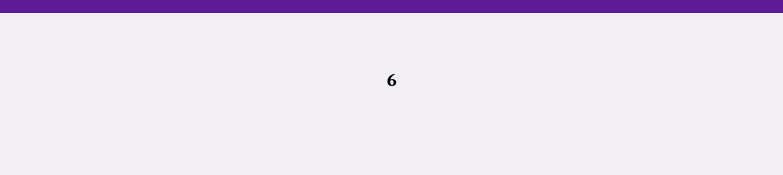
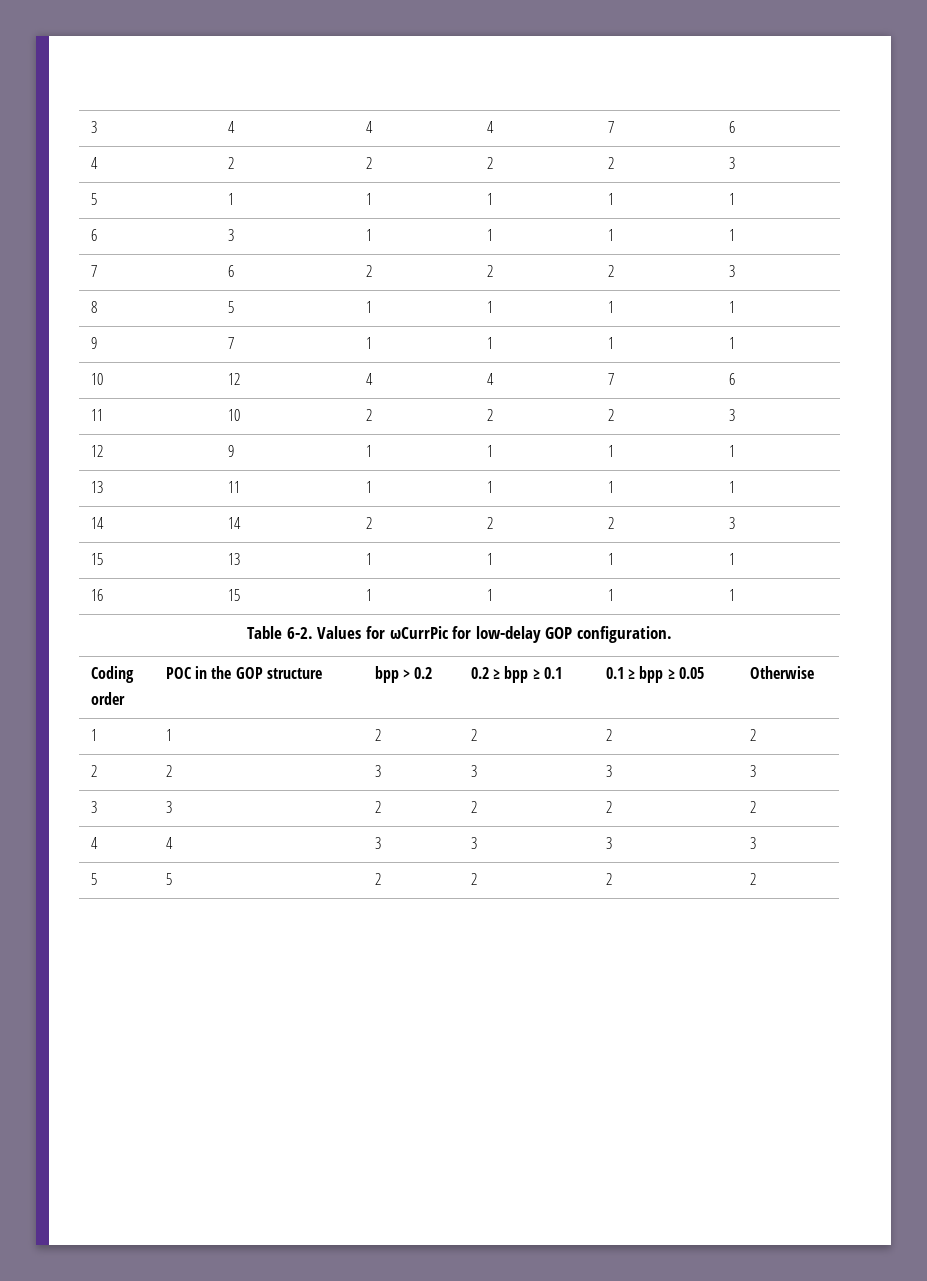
- 6
+ 3 | 4 | 4 | 4 | 7 | 6
+ 4 | 2 | 2 | 2 | 2 | 3
+ 5 | 1 | 1 | 1 | 1 | 1
+ 6 | 3 | 1 | 1 | 1 | 1
+ 7 | 6 | 2 | 2 | 2 | 3
+ 8 | 5 | 1 | 1 | 1 | 1
+ 9 | 7 | 1 | 1 | 1 | 1
+ 10 | 12 | 4 | 4 | 7 | 6
+ 11 | 10 | 2 | 2 | 2 | 3
+ 12 | 9 | 1 | 1 | 1 | 1
+ 13 | 11 | 1 | 1 | 1 | 1
+ 14 | 14 | 2 | 2 | 2 | 3
+ 15 | 13 | 1 | 1 | 1 | 1
+ 16 | 15 | 1 | 1 | 1 | 1
+ Table 6-2. Values for ωCurrPic for low-delay GOP configuration.
+ Coding
+ order | POC in the GOP structure | bpp > 0.2 | 0.2 ≥ bpp ≥ 0.1 | 0.1 ≥ bpp ≥ 0.05 | Otherwise
+ 1 | 1 | 2 | 2 | 2 | 2
+ 2 | 2 | 3 | 3 | 3 | 3
+ 3 | 3 | 2 | 2 | 2 | 2
+ 4 | 4 | 3 | 3 | 3 | 3
+ 5 | 5 | 2 | 2 | 2 | 2

